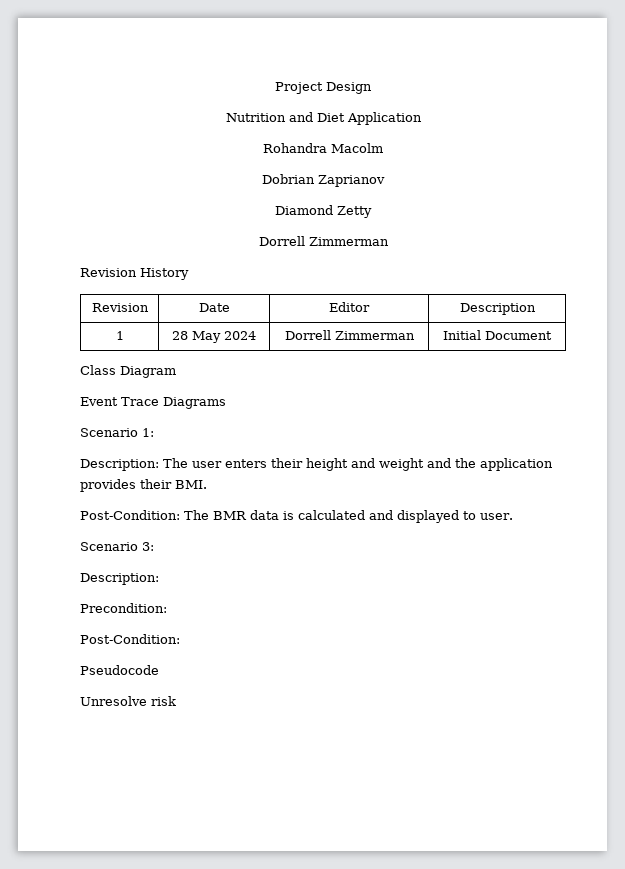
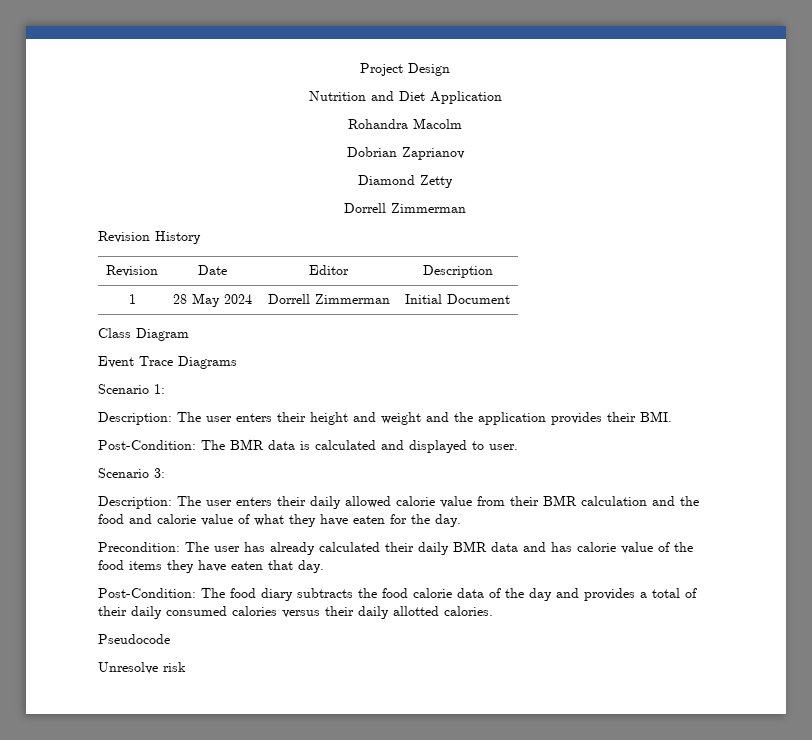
  Scenario 3:
- Description:
- Precondition:
- Post-Condition:
+ Description: The user enters their daily allowed calorie value from their BMR calculation and the food and calorie value of what they have eaten for the day.
+ Precondition: The user has already calculated their daily BMR data and has calorie value of the food items they have eaten that day.
+ Post-Condition: The food diary subtracts the food calorie data of the day and provides a total of their daily consumed calories versus their daily allotted calories.

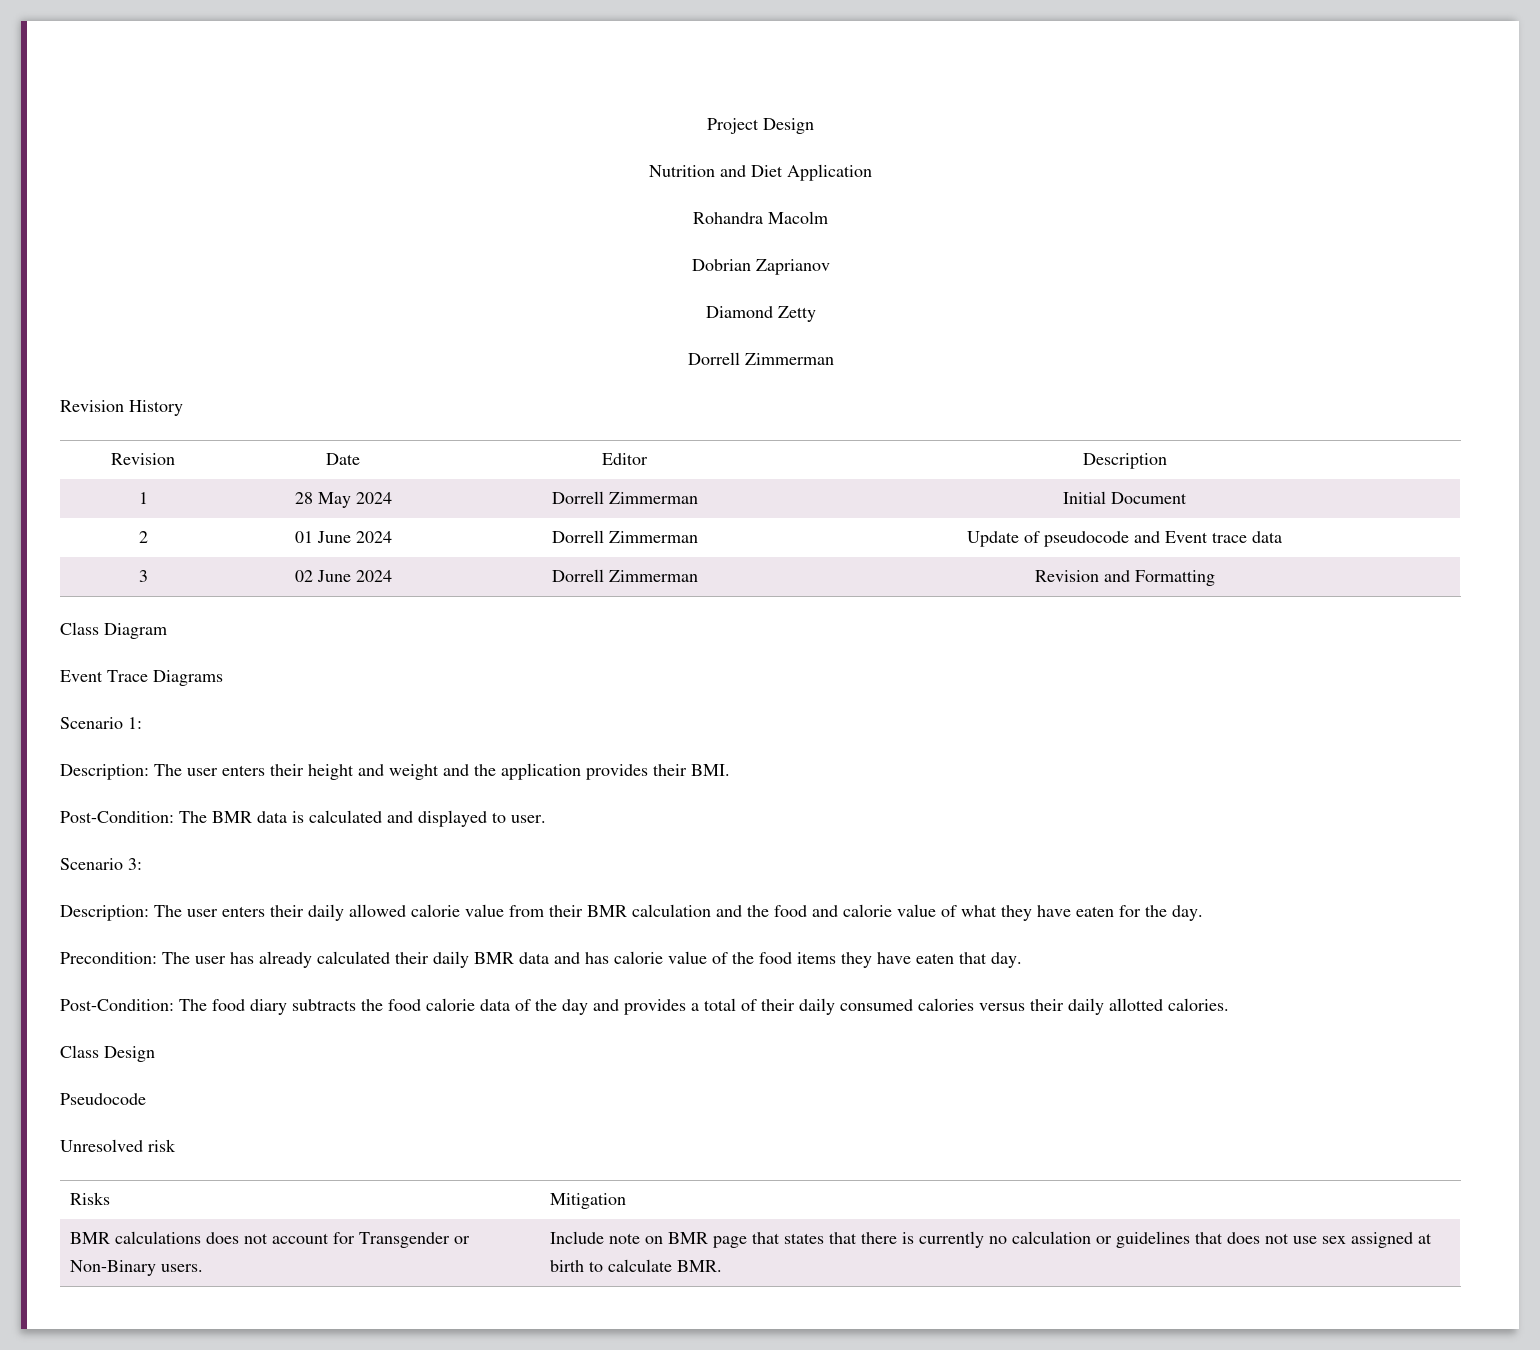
+ 2 | 01 June 2024 | Dorrell Zimmerman | Update of pseudocode and Event trace data
+ 3 | 02 June 2024 | Dorrell Zimmerman | Revision and Formatting
+ Class Design
- Unresolve risk
+ Unresolved risk
+ Risks | Mitigation
+ BMR calculations does not account for Transgender or Non-Binary users. | Include note on BMR page that states that there is currently no calculation or guidelines that does not use sex assigned at birth to calculate BMR.

